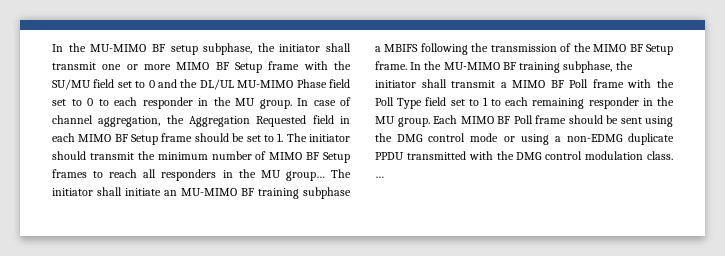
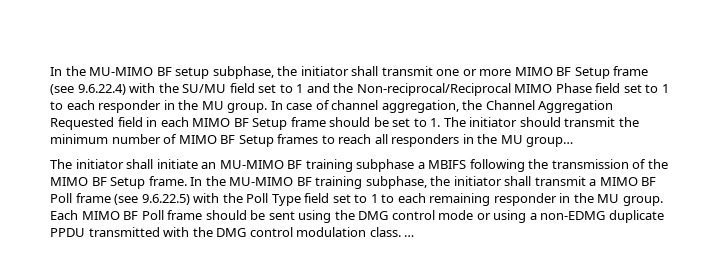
- In the MU-MIMO BF setup subphase, the initiator shall transmit one or more MIMO BF Setup frame with the SU/MU field set to 0 and the DL/UL MU-MIMO Phase field set to 0 to each responder in the MU group.
+ In the MU-MIMO BF setup subphase, the initiator shall transmit one or more MIMO BF Setup frame (see 9.6.22.4) with the SU/MU field set to 1 and the Non-reciprocal/Reciprocal MIMO Phase field set to 1 to each responder in the MU group.
- In case of channel aggregation, the Aggregation Requested field in each MIMO BF Setup frame should be set to 1. The initiator should transmit the minimum number of MIMO BF Setup frames to reach all responders in the MU group… The initiator shall initiate an MU-MIMO BF training subphase a MBIFS following the transmission of the MIMO BF Setup frame.
+ In case of channel aggregation, the Channel Aggregation Requested field in each MIMO BF Setup frame should be set to 1. The initiator should transmit the minimum number of MIMO BF Setup frames to reach all responders in the MU group…
+ The initiator shall initiate an MU-MIMO BF training subphase a MBIFS following the transmission of the MIMO BF Setup frame.
- In the MU-MIMO BF training subphase, the initiator shall transmit a MIMO BF Poll frame with the Poll Type field set to 1 to each remaining responder in the MU group.
+ In the MU-MIMO BF training subphase, the initiator shall transmit a MIMO BF Poll frame (see 9.6.22.5) with the Poll Type field set to 1 to each remaining responder in the MU group.

